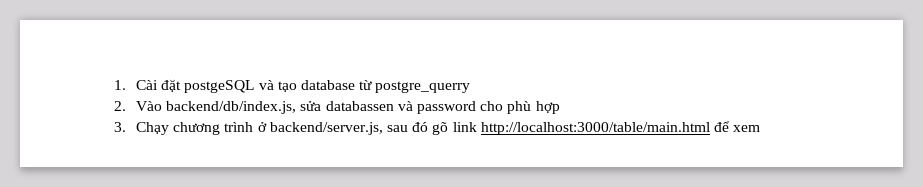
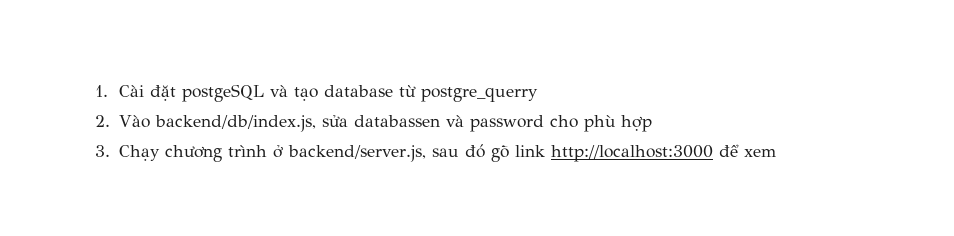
- 3. Chạy chương trình ở backend/server.js, sau đó gõ link http://localhost:3000/table/main.html để xem
+ 3. Chạy chương trình ở backend/server.js, sau đó gõ link http://localhost:3000 để xem

